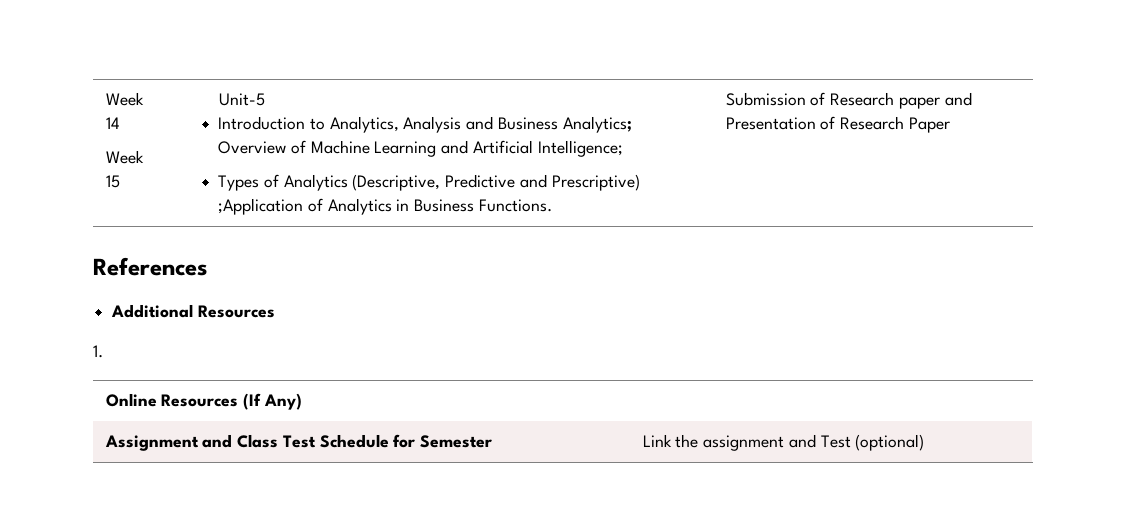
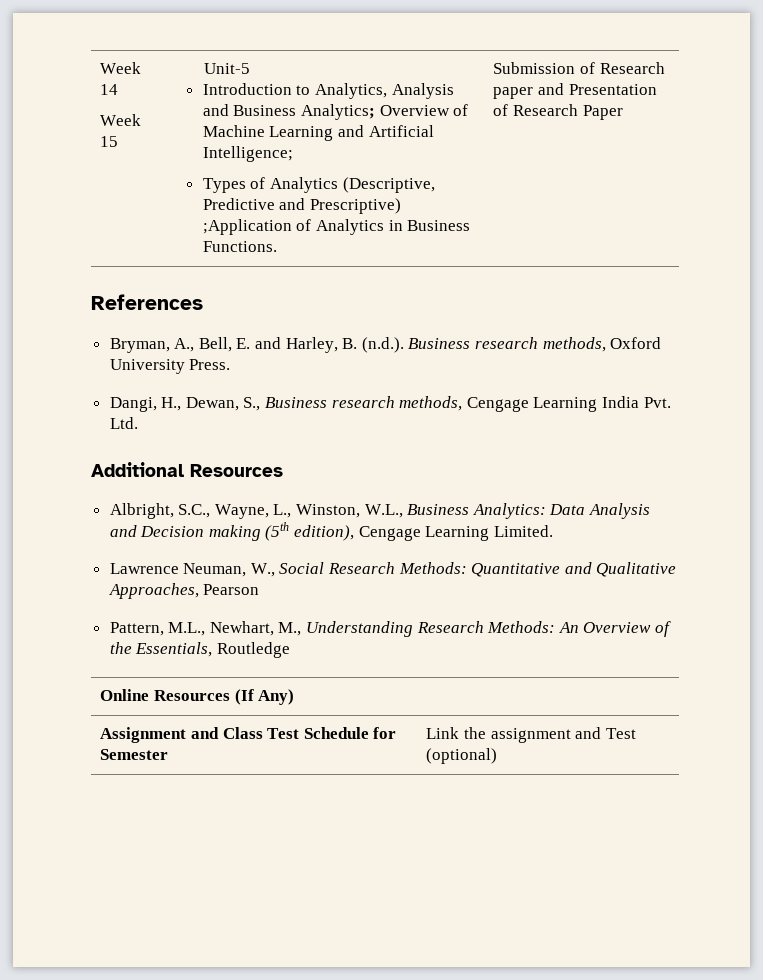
+ Bryman, A., Bell, E. and Harley, B. (n.d.). Business research methods, Oxford University Press.
+ Dangi, H., Dewan, S., Business research methods, Cengage Learning India Pvt. Ltd.
  Additional Resources
- 1.
+ Albright, S.C., Wayne, L., Winston, W.L., Business Analytics: Data Analysis and Decision making (5th edition), Cengage Learning Limited.
+ Lawrence Neuman, W., Social Research Methods: Quantitative and Qualitative Approaches, Pearson
+ Pattern, M.L., Newhart, M., Understanding Research Methods: An Overview of the Essentials, Routledge

